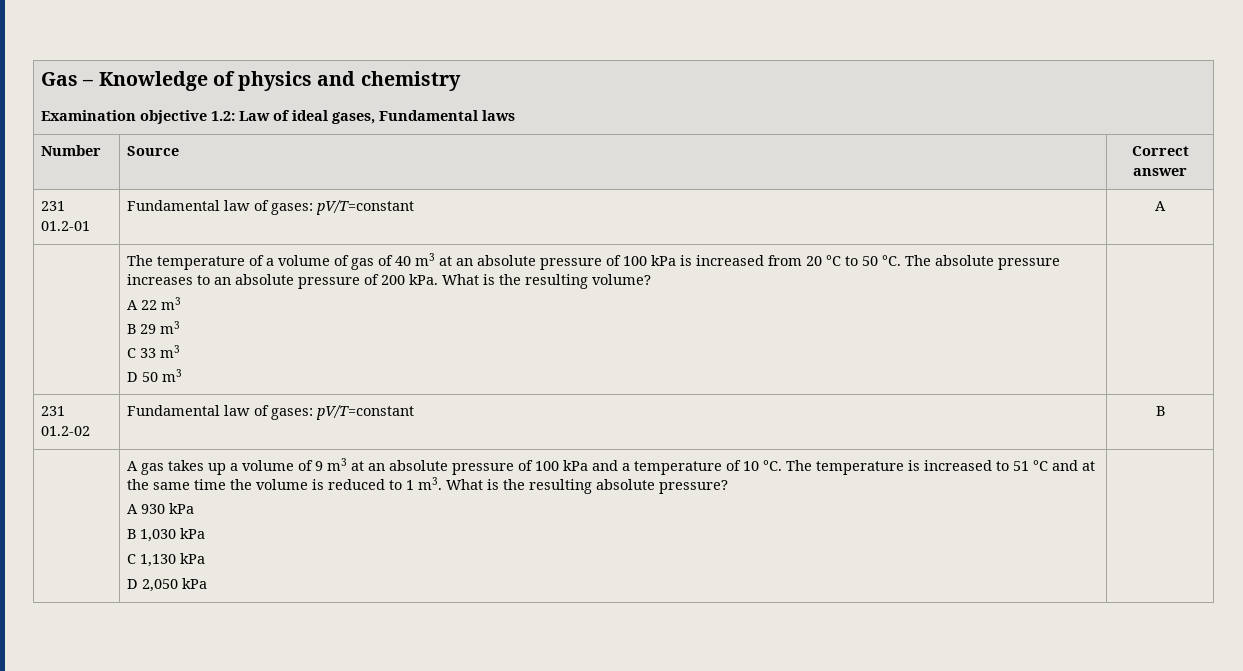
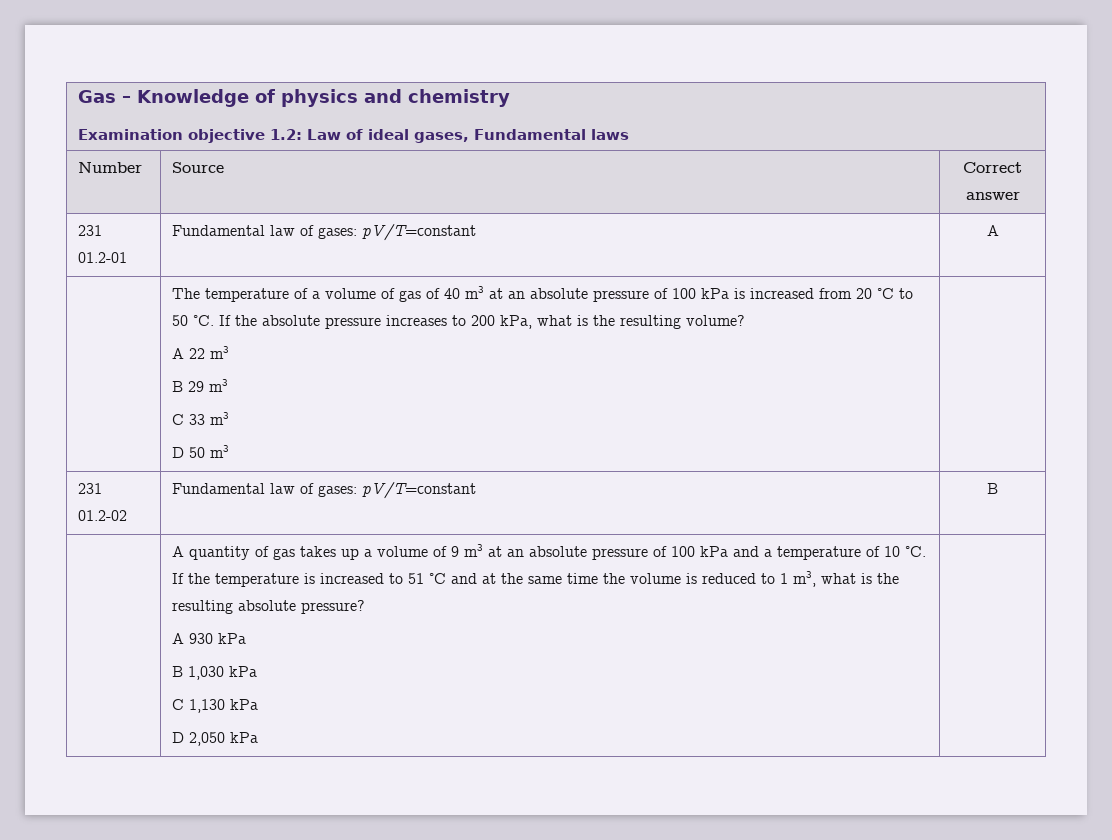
- The absolute pressure increases to an absolute pressure of 200 kPa. What is the resulting volume?
+ If the absolute pressure increases to 200 kPa, what is the resulting volume?
- A gas takes up a volume of 9 m3 at an absolute pressure of 100 kPa and a temperature of 10 °C.
+ A quantity of gas takes up a volume of 9 m3 at an absolute pressure of 100 kPa and a temperature of 10 °C.
- The temperature is increased to 51 °C and at the same time the volume is reduced to 1 m3. What is the resulting absolute pressure?
+ If the temperature is increased to 51 °C and at the same time the volume is reduced to 1 m3, what is the resulting absolute pressure?

